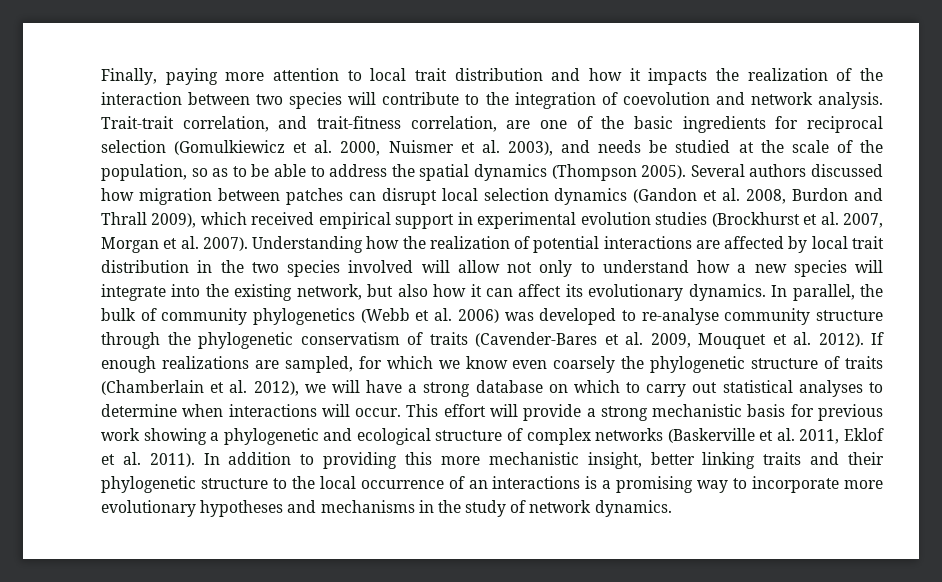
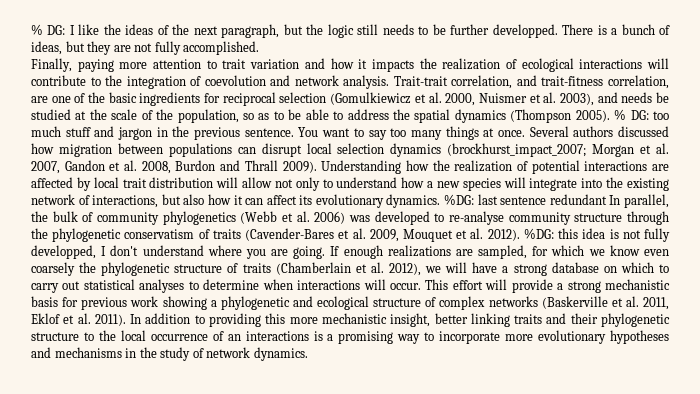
+ % DG: I like the ideas of the next paragraph, but the logic still needs to be further developped. There is a bunch of ideas, but they are not fully accomplished.
- Finally, paying more attention to local trait distribution and how it impacts the realization of the interaction between two species will contribute to the integration of coevolution and network analysis.
+ Finally, paying more attention to trait variation and how it impacts the realization of ecological interactions will contribute to the integration of coevolution and network analysis.
+ % DG: too much stuff and jargon in the previous sentence. You want to say too many things at once.
- Several authors discussed how migration between patches can disrupt local selection dynamics (Gandon et al. 2008, Burdon and Thrall 2009), which received empirical support in experimental evolution studies (Brockhurst et al. 2007, Morgan et al. 2007).
+ Several authors discussed how migration between populations can disrupt local selection dynamics (brockhurst_impact_2007; Morgan et al. 2007, Gandon et al. 2008, Burdon and Thrall 2009).
- Understanding how the realization of potential interactions are affected by local trait distribution in the two species involved will allow not only to understand how a new species will integrate into the existing network, but also how it can affect its evolutionary dynamics.
+ Understanding how the realization of potential interactions are affected by local trait distribution will allow not only to understand how a new species will integrate into the existing network of interactions, but also how it can affect its evolutionary dynamics.
- In parallel, the bulk of community phylogenetics (Webb et al. 2006) was developed to re-analyse community structure through the phylogenetic conservatism of traits (Cavender-Bares et al. 2009, Mouquet et al. 2012).
+ %DG: last sentence redundant In parallel, the bulk of community phylogenetics (Webb et al. 2006) was developed to re-analyse community structure through the phylogenetic conservatism of traits (Cavender-Bares et al. 2009, Mouquet et al. 2012).
+ %DG: this idea is not fully developped, I don't understand where you are going.

